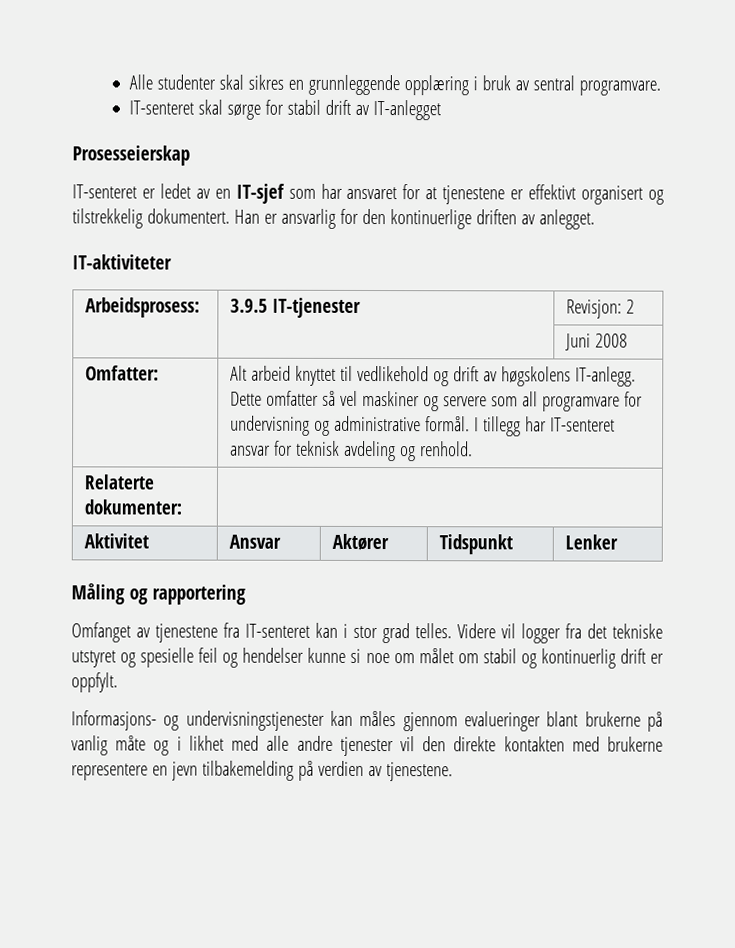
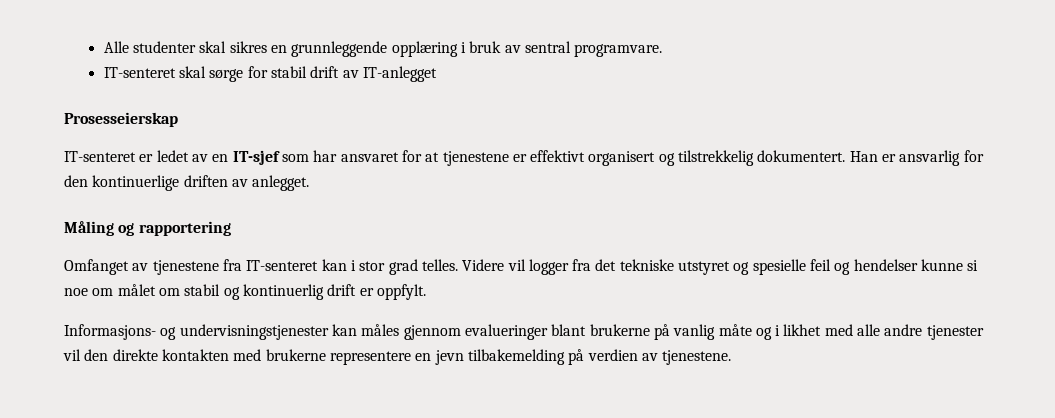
- IT-aktiviteter
- Arbeidsprosess: | 3.9.5 IT-tjenester | Revisjon: 2
- | | Juni 2008
- Omfatter: | Alt arbeid knyttet til vedlikehold og drift av høgskolens IT-anlegg. Dette omfatter så vel maskiner og servere som all programvare for undervisning og administrative formål. I tillegg har IT-senteret ansvar for teknisk avdeling og renhold.
- Relaterte dokumenter: |
- Aktivitet | Ansvar | Aktører | Tidspunkt | Lenker

